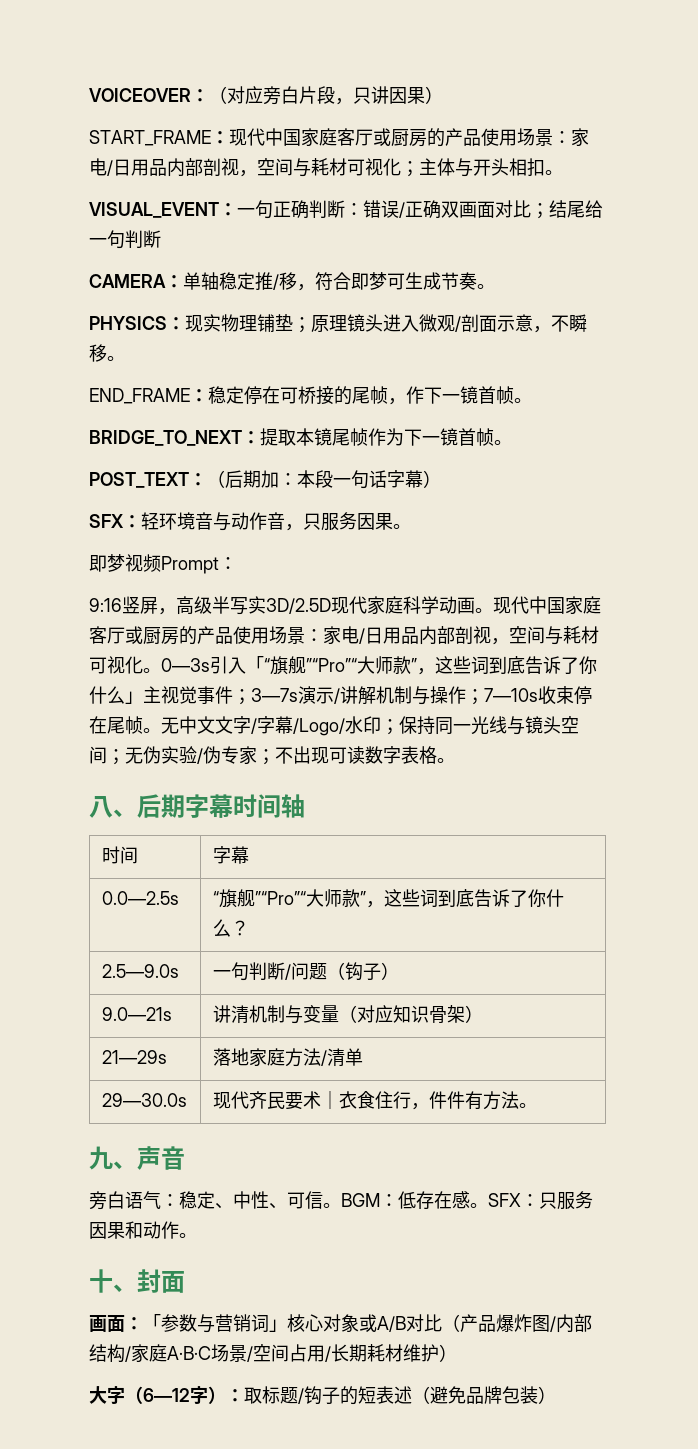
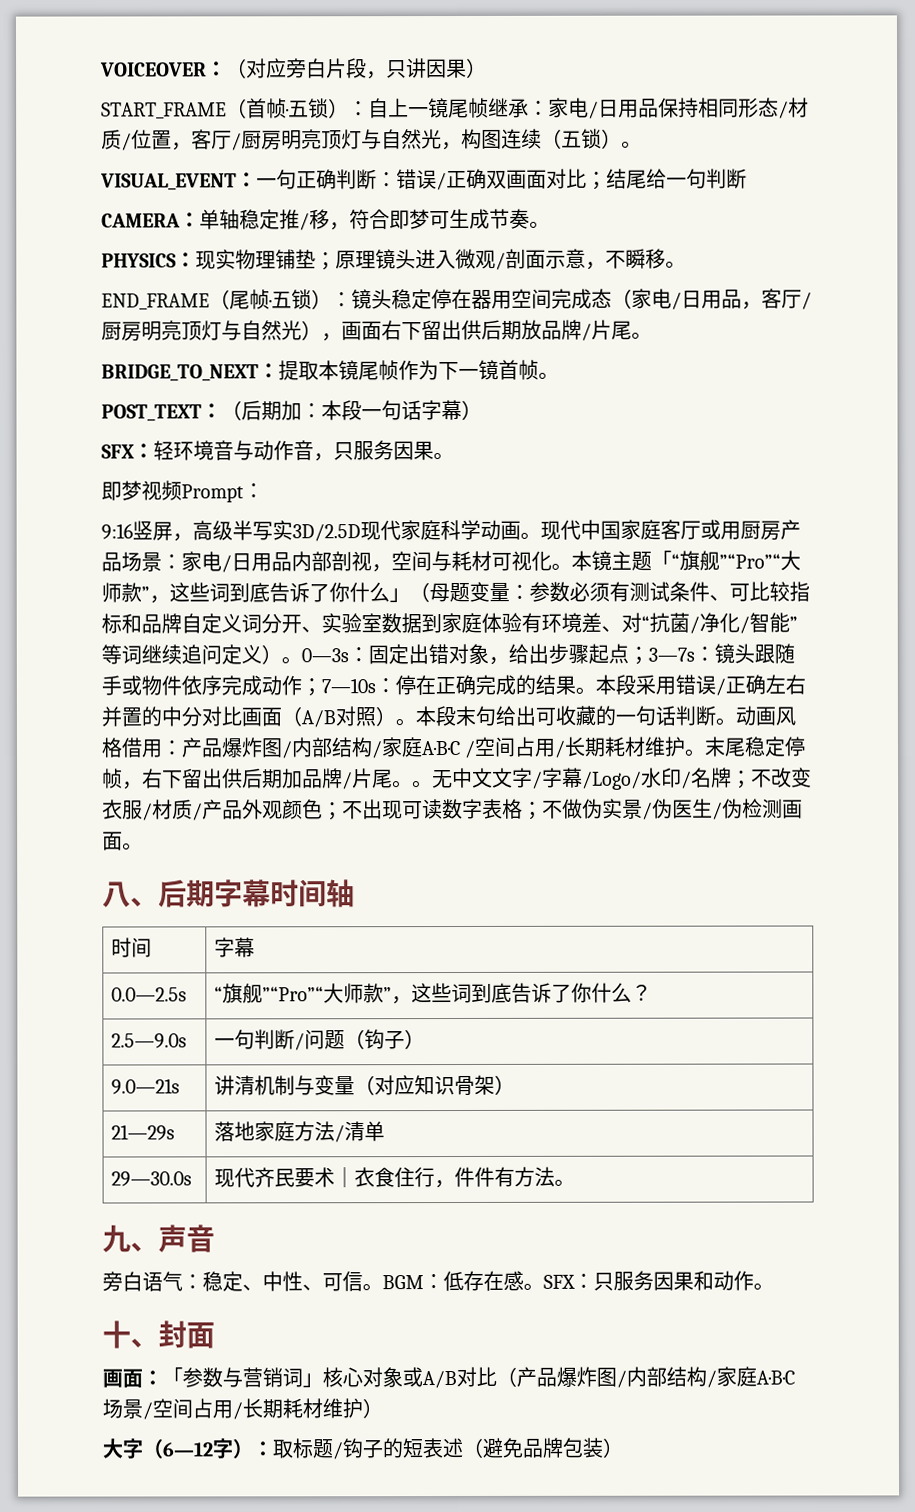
- START_FRAME：现代中国家庭客厅或厨房的产品使用场景：家电/日用品内部剖视，空间与耗材可视化；主体与开头相扣。
+ START_FRAME（首帧·五锁）：自上一镜尾帧继承：家电/日用品保持相同形态/材质/位置，客厅/厨房明亮顶灯与自然光，构图连续（五锁）。
- END_FRAME：稳定停在可桥接的尾帧，作下一镜首帧。
+ END_FRAME（尾帧·五锁）：镜头稳定停在器用空间完成态（家电/日用品，客厅/厨房明亮顶灯与自然光），画面右下留出供后期放品牌/片尾。
- 现代中国家庭客厅或厨房的产品使用场景：家电/日用品内部剖视，空间与耗材可视化。
+ 现代中国家庭客厅或用厨房产品场景：家电/日用品内部剖视，空间与耗材可视化。
- 0—3s引入「“旗舰”“Pro”“大师款”，这些词到底告诉了你什么」主视觉事件；3—7s演示/讲解机制与操作；7—10s收束停在尾帧。
+ 本镜主题「“旗舰”“Pro”“大师款”，这些词到底告诉了你什么」（母题变量：参数必须有测试条件、可比较指标和品牌自定义词分开、实验室数据到家庭体验有环境差、对“抗菌/净化/智能”等词继续追问定义）。0—3s：固定出错对象，给出步骤起点；3—7s：镜头跟随手或物件依序完成动作；7—10s：停在正确完成的结果。本段采用错误/正确左右并置的中分对比画面（A/B对照）。本段末句给出可收藏的一句话判断。动画风格借用：产品爆炸图/内部结构/家庭A·B·C /空间占用/长期耗材维护。末尾稳定停帧，右下留出供后期加品牌/片尾。。
- 无中文文字/字幕/Logo/水印；保持同一光线与镜头空间；无伪实验/伪专家；不出现可读数字表格。
+ 无中文文字/字幕/Logo/水印/名牌；不改变衣服/材质/产品外观颜色；不出现可读数字表格；不做伪实景/伪医生/伪检测画面。

